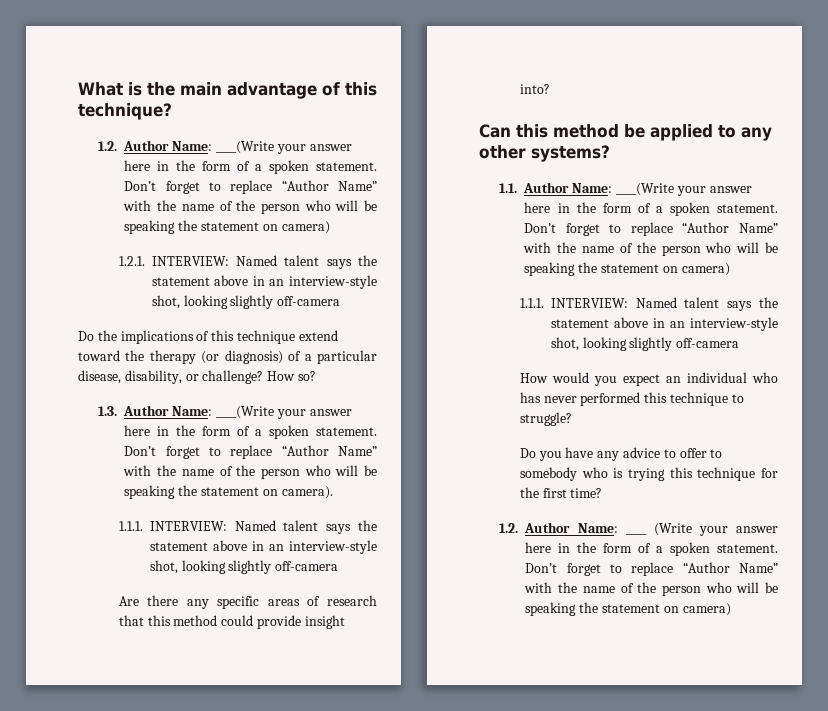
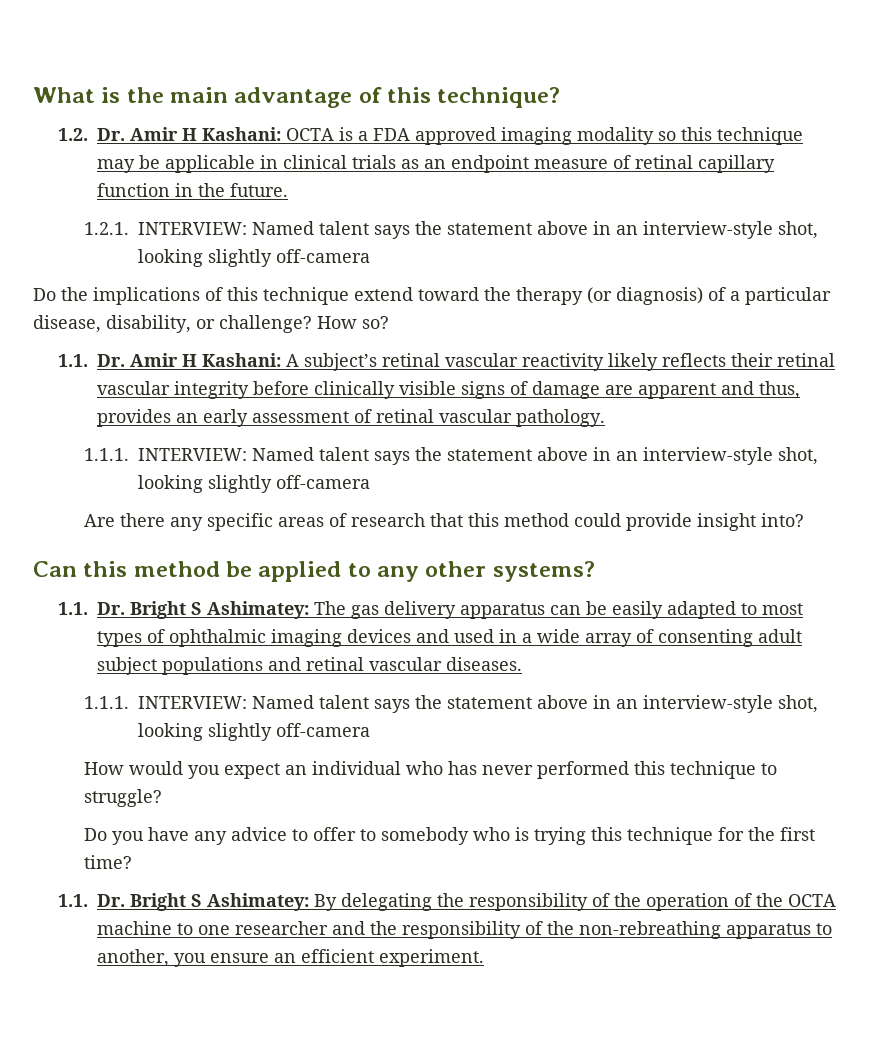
- 1.2. Author Name: ____(Write your answer here in the form of a spoken statement. Don’t forget to replace “Author Name” with the name of the person who will be speaking the statement on camera)
+ 1.2. Dr. Amir H Kashani: OCTA is a FDA approved imaging modality so this technique may be applicable in clinical trials as an endpoint measure of retinal capillary function in the future.
- 1.3. Author Name: ____(Write your answer here in the form of a spoken statement. Don’t forget to replace “Author Name” with the name of the person who will be speaking the statement on camera).
+ 1.1. Dr. Amir H Kashani: A subject’s retinal vascular reactivity likely reflects their retinal vascular integrity before clinically visible signs of damage are apparent and thus, provides an early assessment of retinal vascular pathology.
- 1.1. Author Name: ____(Write your answer here in the form of a spoken statement. Don’t forget to replace “Author Name” with the name of the person who will be speaking the statement on camera)
+ 1.1. Dr. Bright S Ashimatey: The gas delivery apparatus can be easily adapted to most types of ophthalmic imaging devices and used in a wide array of consenting adult subject populations and retinal vascular diseases.
- 1.2. Author Name: ____ (Write your answer here in the form of a spoken statement. Don’t forget to replace “Author Name” with the name of the person who will be speaking the statement on camera)
+ 1.1. Dr. Bright S Ashimatey: By delegating the responsibility of the operation of the OCTA machine to one researcher and the responsibility of the non-rebreathing apparatus to another, you ensure an efficient experiment.

